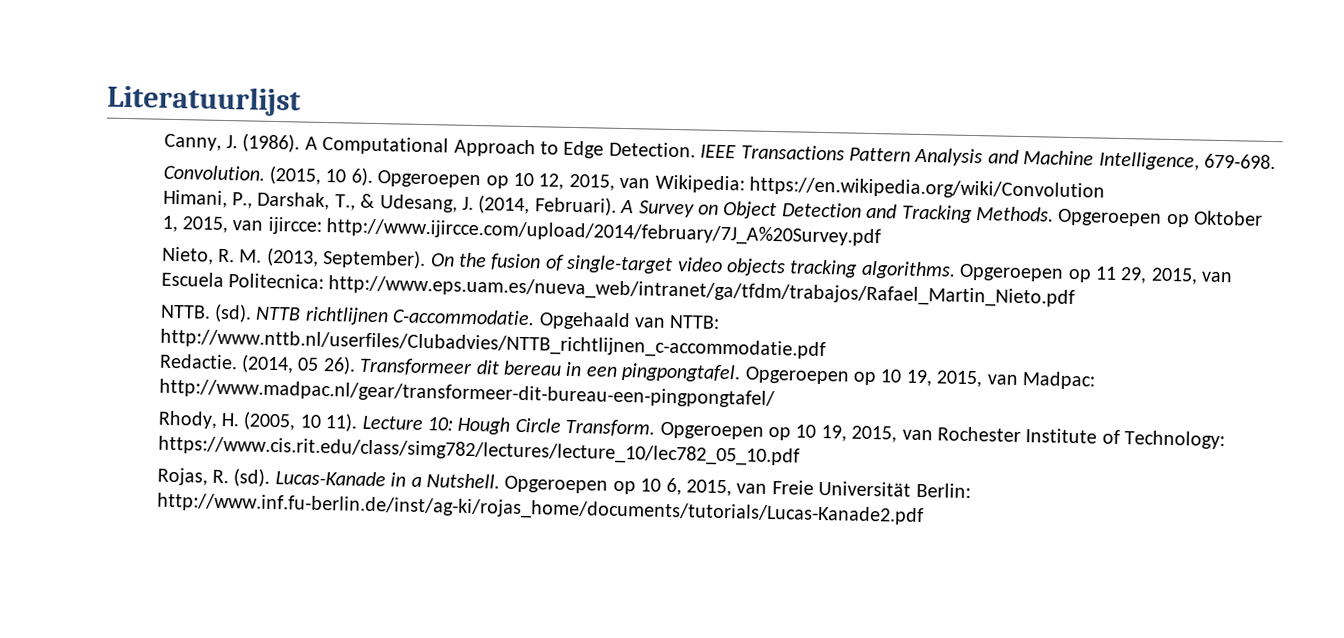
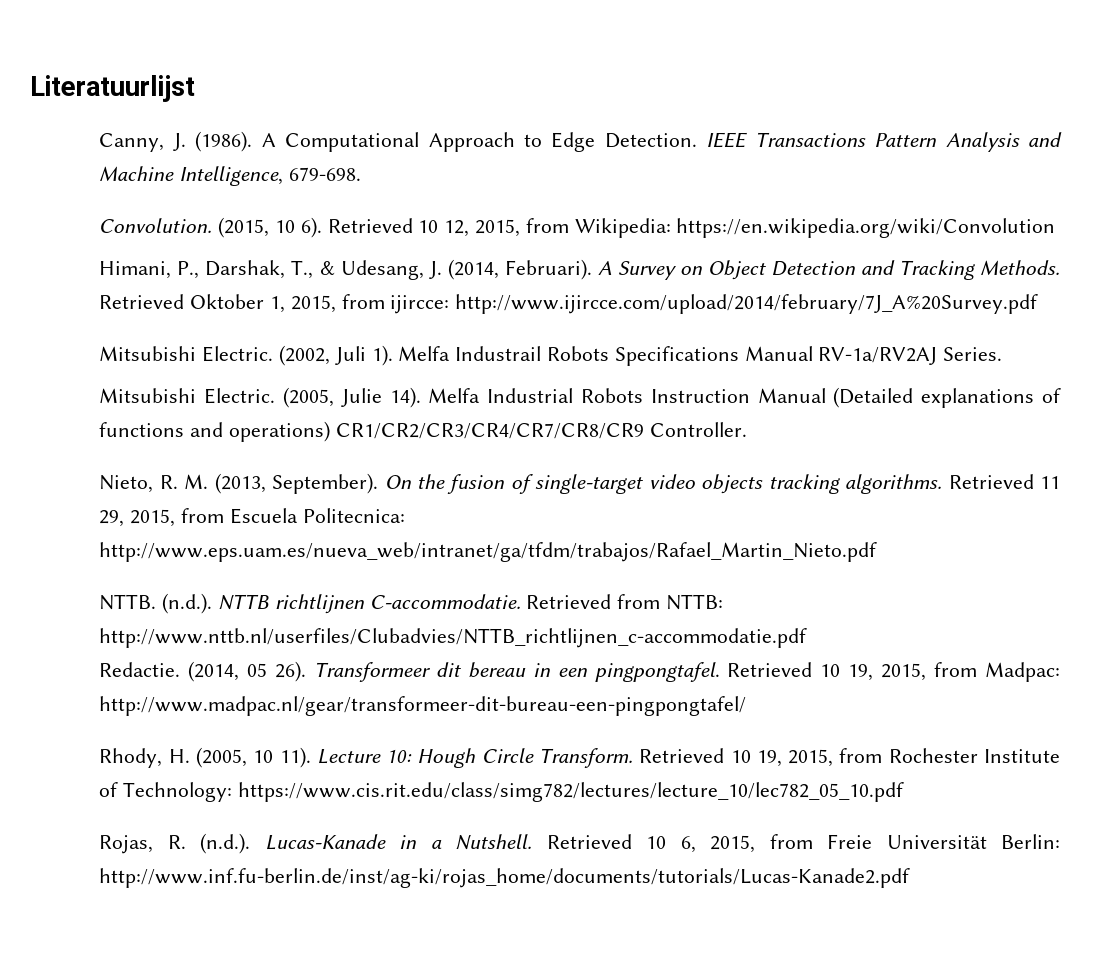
- Opgeroepen op 10 12, 2015, van Wikipedia: https://en.wikipedia.org/wiki/Convolution
+ Retrieved 10 12, 2015, from Wikipedia: https://en.wikipedia.org/wiki/Convolution
- Opgeroepen op Oktober 1, 2015, van ijircce: http://www.ijircce.com/upload/2014/february/7J_A%20Survey.pdf
+ Retrieved Oktober 1, 2015, from ijircce: http://www.ijircce.com/upload/2014/february/7J_A%20Survey.pdf
+ Mitsubishi Electric. (2002, Juli 1). Melfa Industrail Robots Specifications Manual RV-1a/RV2AJ Series.
+ Mitsubishi Electric. (2005, Julie 14). Melfa Industrial Robots Instruction Manual (Detailed explanations of functions and operations) CR1/CR2/CR3/CR4/CR7/CR8/CR9 Controller.
- Opgeroepen op 11 29, 2015, van Escuela Politecnica: http://www.eps.uam.es/nueva_web/intranet/ga/tfdm/trabajos/Rafael_Martin_Nieto.pdf
+ Retrieved 11 29, 2015, from Escuela Politecnica: http://www.eps.uam.es/nueva_web/intranet/ga/tfdm/trabajos/Rafael_Martin_Nieto.pdf
- (sd). NTTB richtlijnen C-accommodatie.
+ (n.d.). NTTB richtlijnen C-accommodatie.
- Opgehaald van NTTB: http://www.nttb.nl/userfiles/Clubadvies/NTTB_richtlijnen_c-accommodatie.pdf
+ Retrieved from NTTB: http://www.nttb.nl/userfiles/Clubadvies/NTTB_richtlijnen_c-accommodatie.pdf
- Opgeroepen op 10 19, 2015, van Madpac: http://www.madpac.nl/gear/transformeer-dit-bureau-een-pingpongtafel/
+ Retrieved 10 19, 2015, from Madpac: http://www.madpac.nl/gear/transformeer-dit-bureau-een-pingpongtafel/
- Opgeroepen op 10 19, 2015, van Rochester Institute of Technology: https://www.cis.rit.edu/class/simg782/lectures/lecture_10/lec782_05_10.pdf
+ Retrieved 10 19, 2015, from Rochester Institute of Technology: https://www.cis.rit.edu/class/simg782/lectures/lecture_10/lec782_05_10.pdf
- Rojas, R. (sd). Lucas-Kanade in a Nutshell.
+ Rojas, R. (n.d.). Lucas-Kanade in a Nutshell.
- Opgeroepen op 10 6, 2015, van Freie Universität Berlin: http://www.inf.fu-berlin.de/inst/ag-ki/rojas_home/documents/tutorials/Lucas-Kanade2.pdf
+ Retrieved 10 6, 2015, from Freie Universität Berlin: http://www.inf.fu-berlin.de/inst/ag-ki/rojas_home/documents/tutorials/Lucas-Kanade2.pdf

